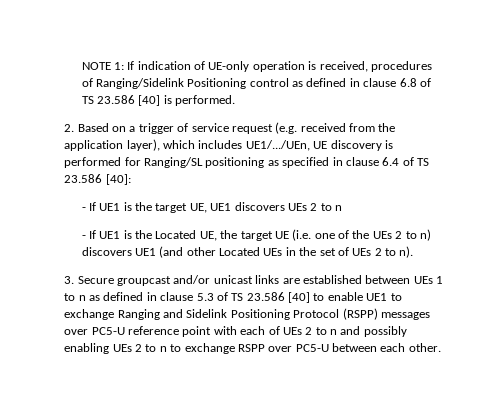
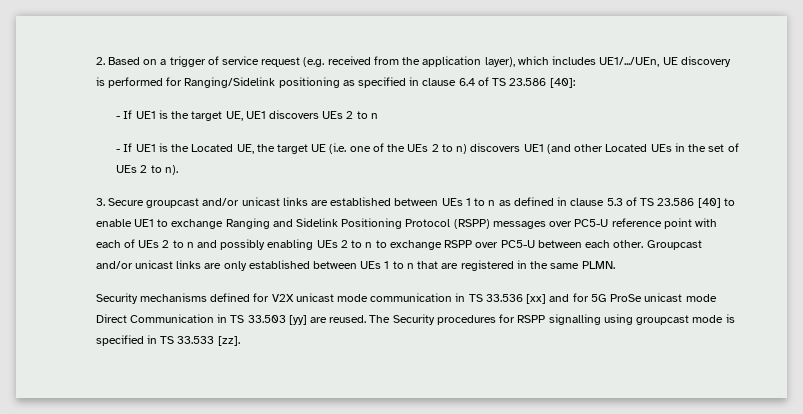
- NOTE 1: If indication of UE-only operation is received, procedures of Ranging/Sidelink Positioning control as defined in clause 6.8 of TS 23.586 [40] is performed.
- 2. Based on a trigger of service request (e.g. received from the application layer), which includes UE1/.../UEn, UE discovery is performed for Ranging/SL positioning as specified in clause 6.4 of TS 23.586 [40]:
+ 2. Based on a trigger of service request (e.g. received from the application layer), which includes UE1/.../UEn, UE discovery is performed for Ranging/Sidelink positioning as specified in clause 6.4 of TS 23.586 [40]:
+ Groupcast and/or unicast links are only established between UEs 1 to n that are registered in the same PLMN.
+ Security mechanisms defined for V2X unicast mode communication in TS 33.536 [xx] and for 5G ProSe unicast mode Direct Communication in TS 33.503 [yy] are reused. The Security procedures for RSPP signalling using groupcast mode is specified in TS 33.533 [zz].

